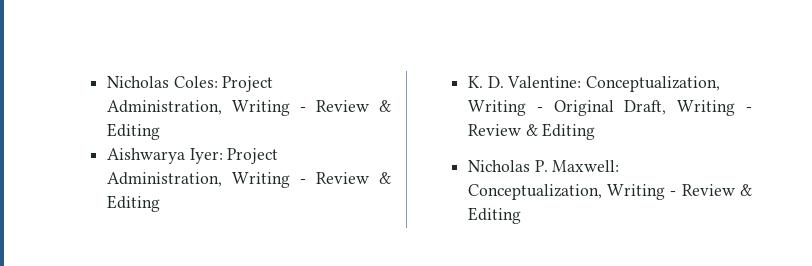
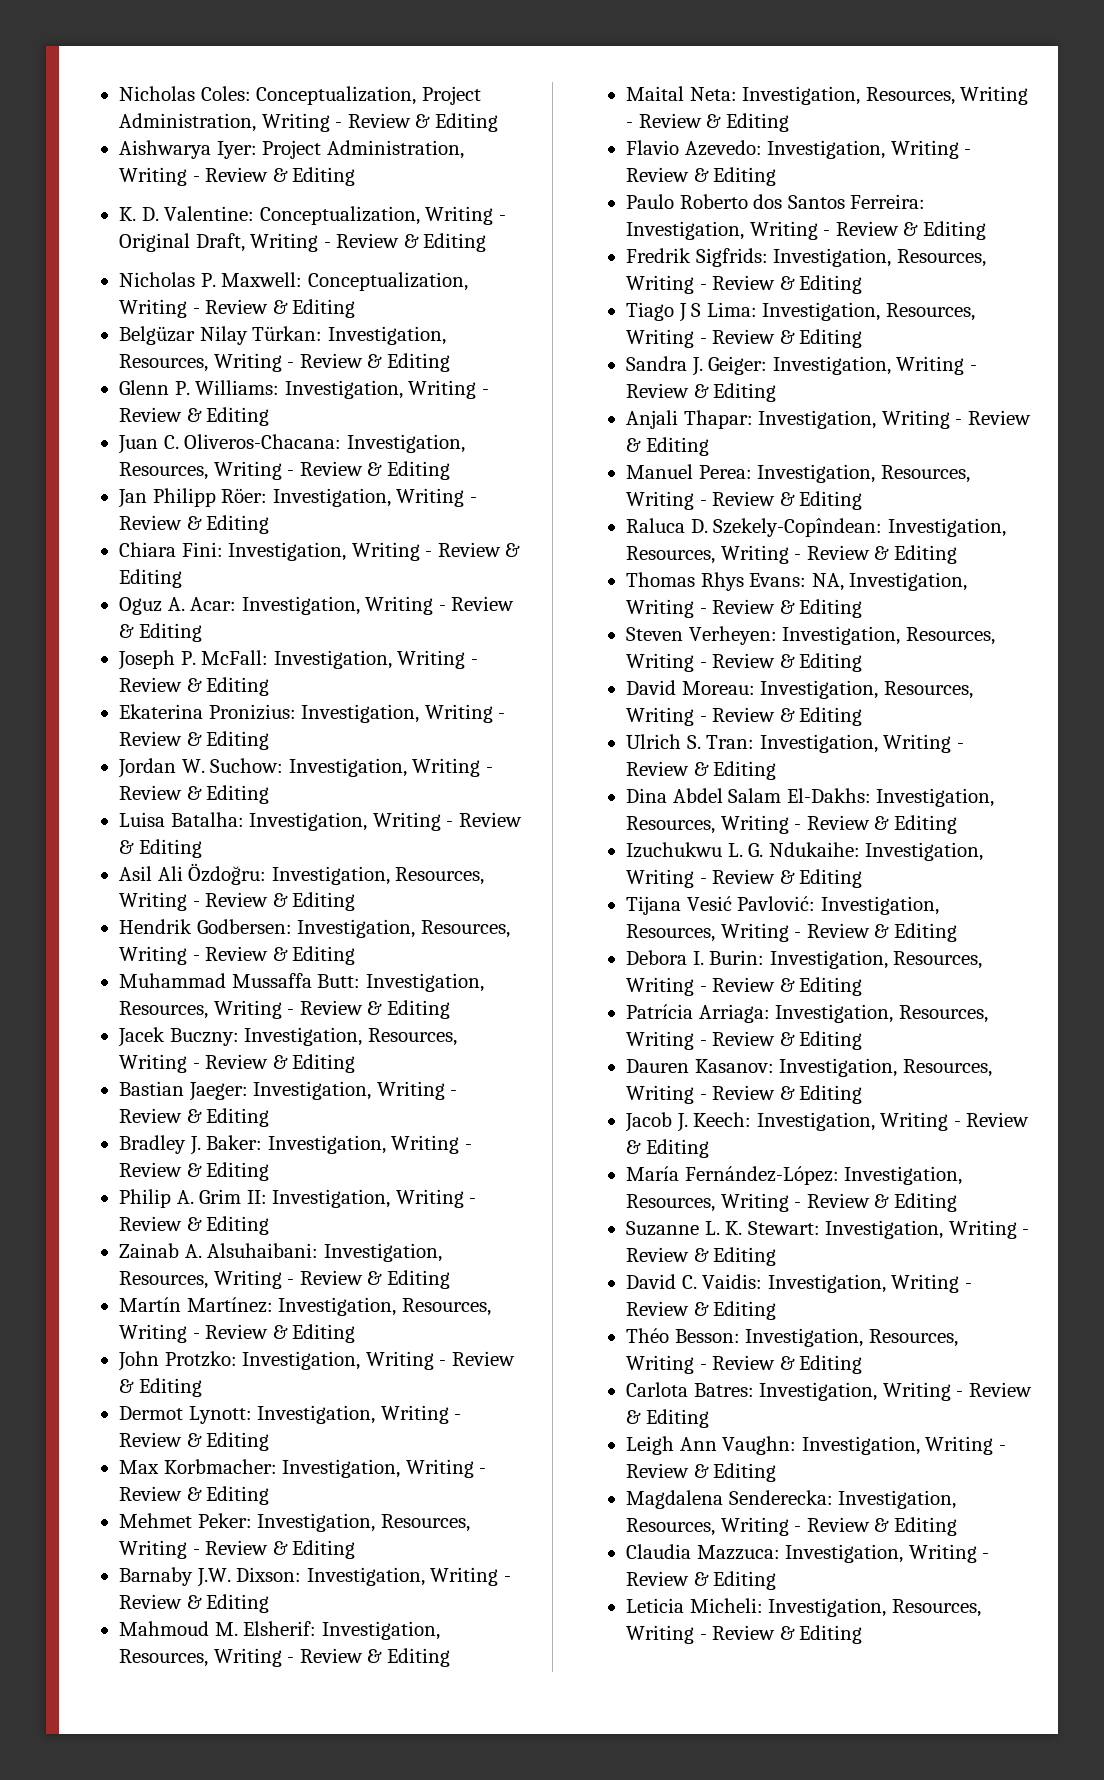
- Nicholas Coles: Project Administration, Writing - Review & Editing
+ Nicholas Coles: Conceptualization, Project Administration, Writing - Review & Editing
+ Belgüzar Nilay Türkan: Investigation, Resources, Writing - Review & Editing
+ Glenn P. Williams: Investigation, Writing - Review & Editing
+ Juan C. Oliveros-Chacana: Investigation, Resources, Writing - Review & Editing
+ Jan Philipp Röer: Investigation, Writing - Review & Editing
+ Chiara Fini: Investigation, Writing - Review & Editing
+ Oguz A. Acar: Investigation, Writing - Review & Editing
+ Joseph P. McFall: Investigation, Writing - Review & Editing
+ Ekaterina Pronizius: Investigation, Writing - Review & Editing
+ Jordan W. Suchow: Investigation, Writing - Review & Editing
+ Luisa Batalha: Investigation, Writing - Review & Editing
+ Asil Ali Özdoğru: Investigation, Resources, Writing - Review & Editing
+ Hendrik Godbersen: Investigation, Resources, Writing - Review & Editing
+ Muhammad Mussaffa Butt: Investigation, Resources, Writing - Review & Editing
+ Jacek Buczny: Investigation, Resources, Writing - Review & Editing
+ Bastian Jaeger: Investigation, Writing - Review & Editing
+ Bradley J. Baker: Investigation, Writing - Review & Editing
+ Philip A. Grim II: Investigation, Writing - Review & Editing
+ Zainab A. Alsuhaibani: Investigation, Resources, Writing - Review & Editing
+ Martín Martínez: Investigation, Resources, Writing - Review & Editing
+ John Protzko: Investigation, Writing - Review & Editing
+ Dermot Lynott: Investigation, Writing - Review & Editing
+ Max Korbmacher: Investigation, Writing - Review & Editing
+ Mehmet Peker: Investigation, Resources, Writing - Review & Editing
+ Barnaby J.W. Dixson: Investigation, Writing - Review & Editing
+ Mahmoud M. Elsherif: Investigation, Resources, Writing - Review & Editing
+ Maital Neta: Investigation, Resources, Writing - Review & Editing
+ Flavio Azevedo: Investigation, Writing - Review & Editing
+ Paulo Roberto dos Santos Ferreira: Investigation, Writing - Review & Editing
+ Fredrik Sigfrids: Investigation, Resources, Writing - Review & Editing
+ Tiago J S Lima: Investigation, Resources, Writing - Review & Editing
+ Sandra J. Geiger: Investigation, Writing - Review & Editing
+ Anjali Thapar: Investigation, Writing - Review & Editing
+ Manuel Perea: Investigation, Resources, Writing - Review & Editing
+ Raluca D. Szekely-Copîndean: Investigation, Resources, Writing - Review & Editing
+ Thomas Rhys Evans: NA, Investigation, Writing - Review & Editing
+ Steven Verheyen: Investigation, Resources, Writing - Review & Editing
+ David Moreau: Investigation, Resources, Writing - Review & Editing
+ Ulrich S. Tran: Investigation, Writing - Review & Editing
+ Dina Abdel Salam El-Dakhs: Investigation, Resources, Writing - Review & Editing
+ Izuchukwu L. G. Ndukaihe: Investigation, Writing - Review & Editing
+ Tijana Vesić Pavlović: Investigation, Resources, Writing - Review & Editing
+ Debora I. Burin: Investigation, Resources, Writing - Review & Editing
+ Patrícia Arriaga: Investigation, Resources, Writing - Review & Editing
+ Dauren Kasanov: Investigation, Resources, Writing - Review & Editing
+ Jacob J. Keech: Investigation, Writing - Review & Editing
+ María Fernández-López: Investigation, Resources, Writing - Review & Editing
+ Suzanne L. K. Stewart: Investigation, Writing - Review & Editing
+ David C. Vaidis: Investigation, Writing - Review & Editing
+ Théo Besson: Investigation, Resources, Writing - Review & Editing
+ Carlota Batres: Investigation, Writing - Review & Editing
+ Leigh Ann Vaughn: Investigation, Writing - Review & Editing
+ Magdalena Senderecka: Investigation, Resources, Writing - Review & Editing
+ Claudia Mazzuca: Investigation, Writing - Review & Editing
+ Leticia Micheli: Investigation, Resources, Writing - Review & Editing

